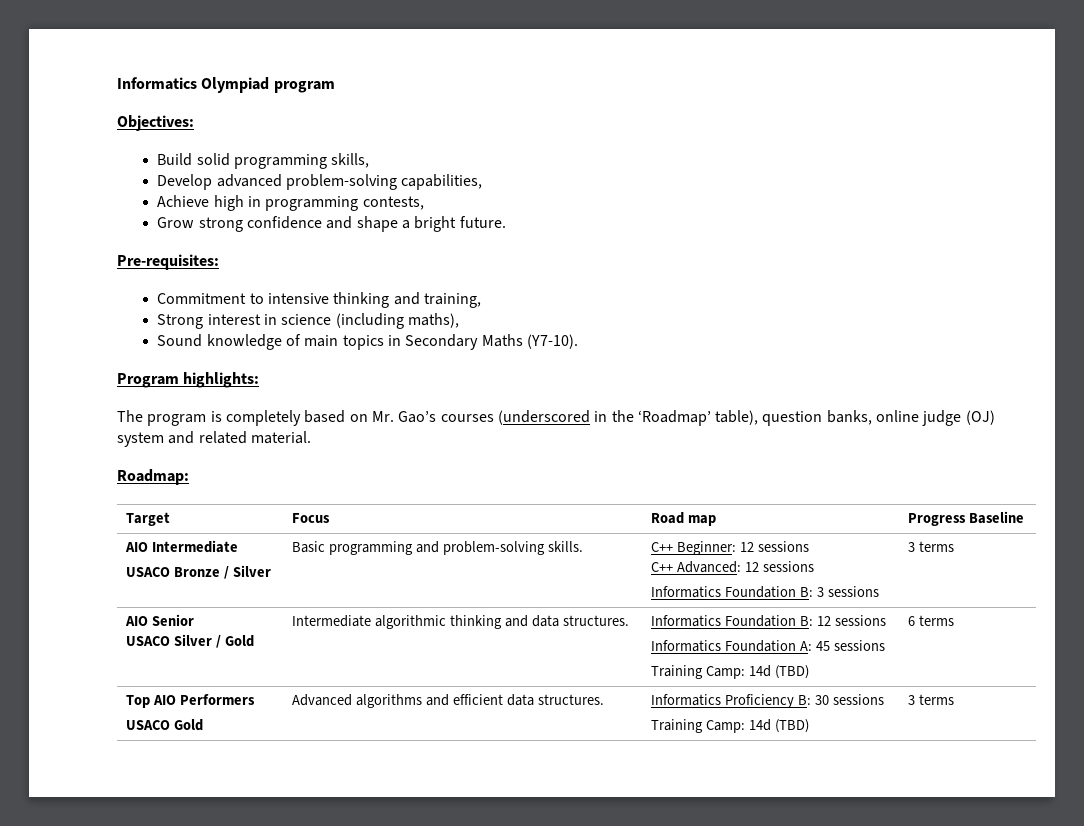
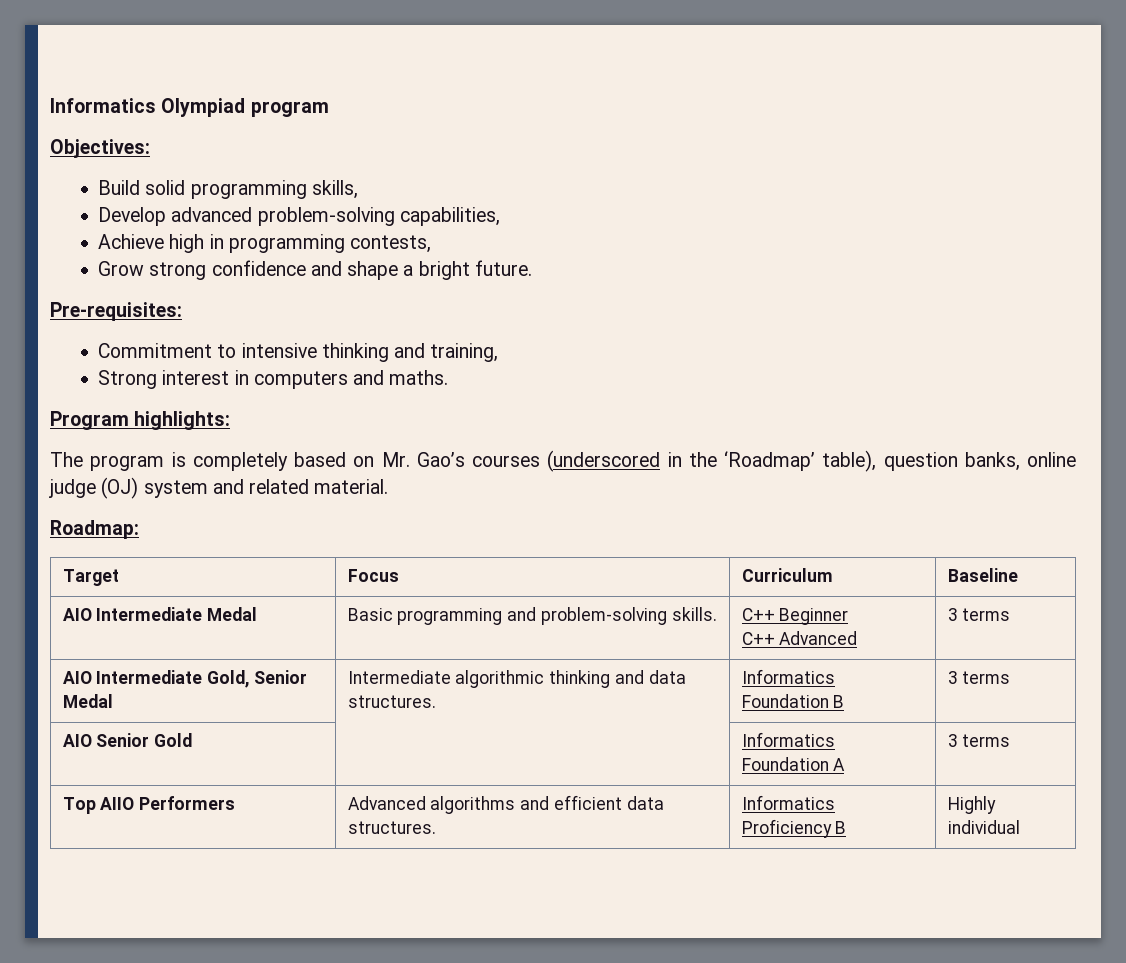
- Strong interest in science (including maths),
- Sound knowledge of main topics in Secondary Maths (Y7-10).
+ Strong interest in computers and maths.
- Target | Focus | Road map | Progress Baseline
+ Target | Focus | Curriculum | Baseline
- AIO Intermediate
- USACO Bronze / Silver | Basic programming and problem-solving skills. | C++ Beginner: 12 sessions
- C++ Advanced: 12 sessions
- Informatics Foundation B: 3 sessions | 3 terms
- AIO Senior
- USACO Silver / Gold | Intermediate algorithmic thinking and data structures. | Informatics Foundation B: 12 sessions
- Informatics Foundation A: 45 sessions
- Training Camp: 14d (TBD) | 6 terms
+ AIO Intermediate Medal | Basic programming and problem-solving skills. | C++ Beginner
+ C++ Advanced | 3 terms
+ AIO Intermediate Gold, Senior Medal | Intermediate algorithmic thinking and data structures. | Informatics Foundation B | 3 terms
+ AIO Senior Gold | | Informatics Foundation A | 3 terms
- Top AIO Performers
- USACO Gold | Advanced algorithms and efficient data structures. | Informatics Proficiency B: 30 sessions
- Training Camp: 14d (TBD) | 3 terms
+ Top AIIO Performers | Advanced algorithms and efficient data structures. | Informatics Proficiency B | Highly individual

